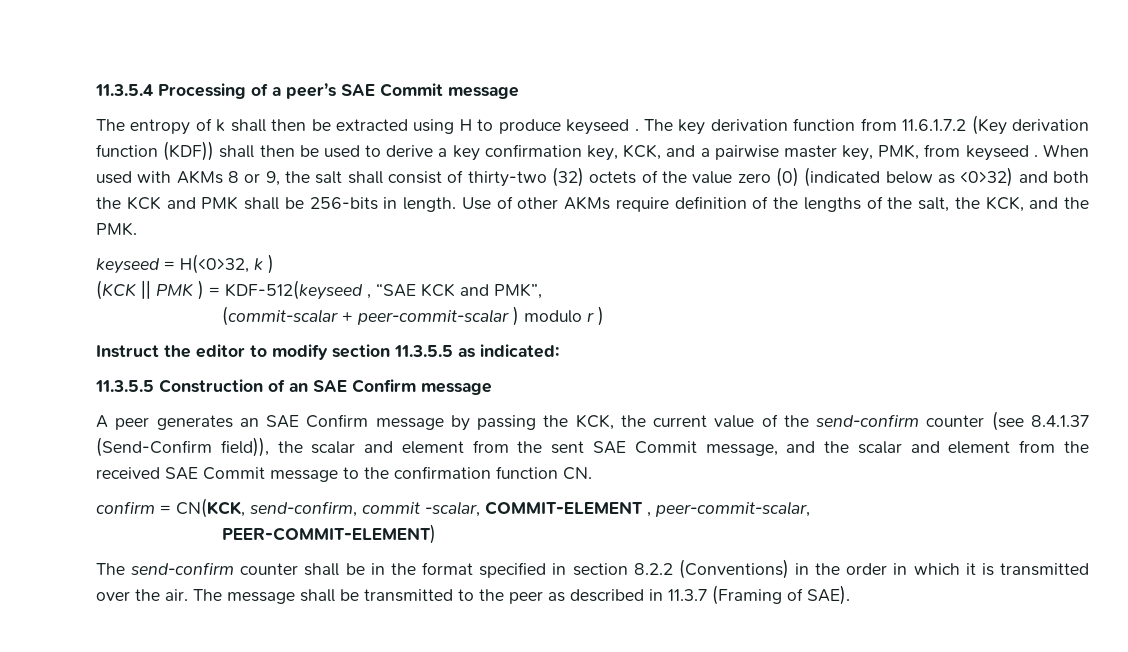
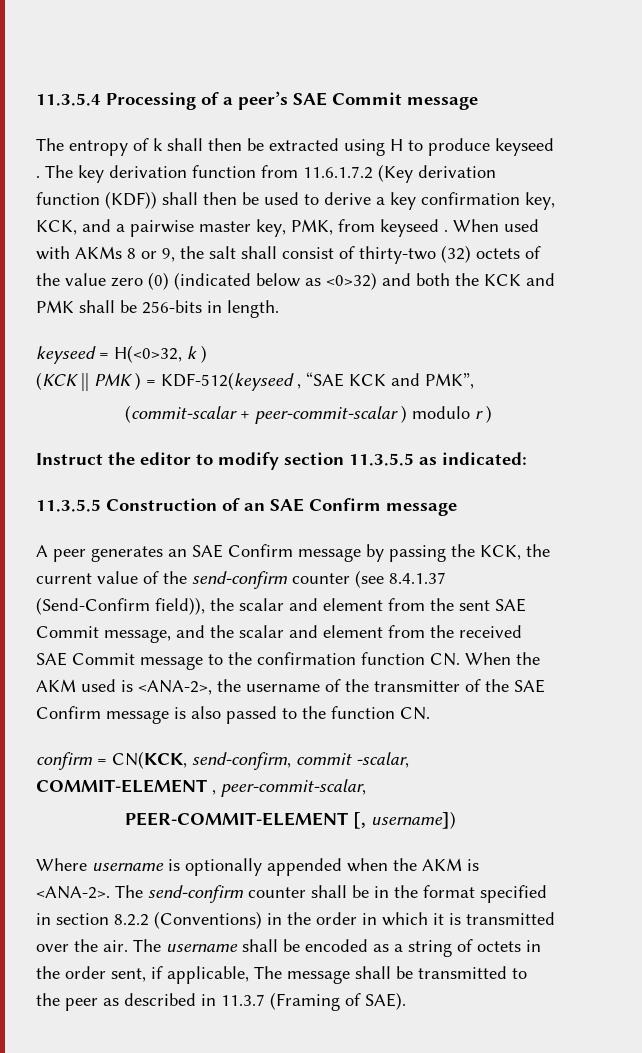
- Use of other AKMs require definition of the lengths of the salt, the KCK, and the PMK.
- A peer generates an SAE Confirm message by passing the KCK, the current value of the send-confirm counter (see 8.4.1.37 (Send-Confirm field)), the scalar and element from the sent SAE Commit message, and the scalar and element from the received SAE Commit message to the confirmation function CN.
+ A peer generates an SAE Confirm message by passing the KCK, the current value of the send-confirm counter (see 8.4.1.37 (Send-Confirm field)), the scalar and element from the sent SAE Commit message, and the scalar and element from the received SAE Commit message to the confirmation function CN. When the AKM used is <ANA-2>, the username of the transmitter of the SAE Confirm message is also passed to the function CN.
- PEER-COMMIT-ELEMENT)
- The send-confirm counter shall be in the format specified in section 8.2.2 (Conventions) in the order in which it is transmitted over the air.
+ PEER-COMMIT-ELEMENT [, username])
+ Where username is optionally appended when the AKM is <ANA-2>. The send-confirm counter shall be in the format specified in section 8.2.2 (Conventions) in the order in which it is transmitted over the air.
- The message shall be transmitted to the peer as described in 11.3.7 (Framing of SAE).
+ The username shall be encoded as a string of octets in the order sent, if applicable, The message shall be transmitted to the peer as described in 11.3.7 (Framing of SAE).

